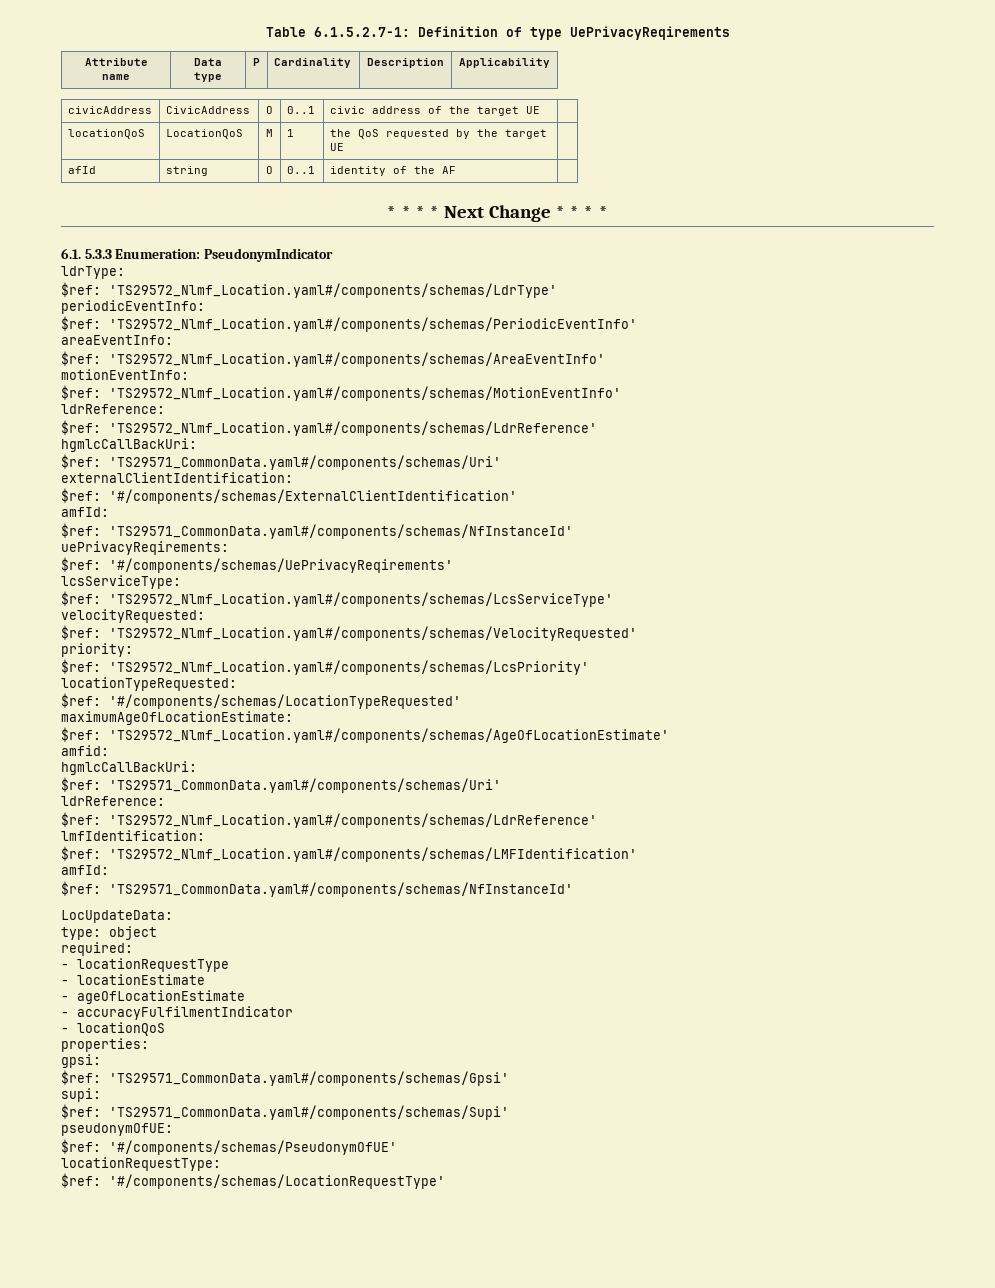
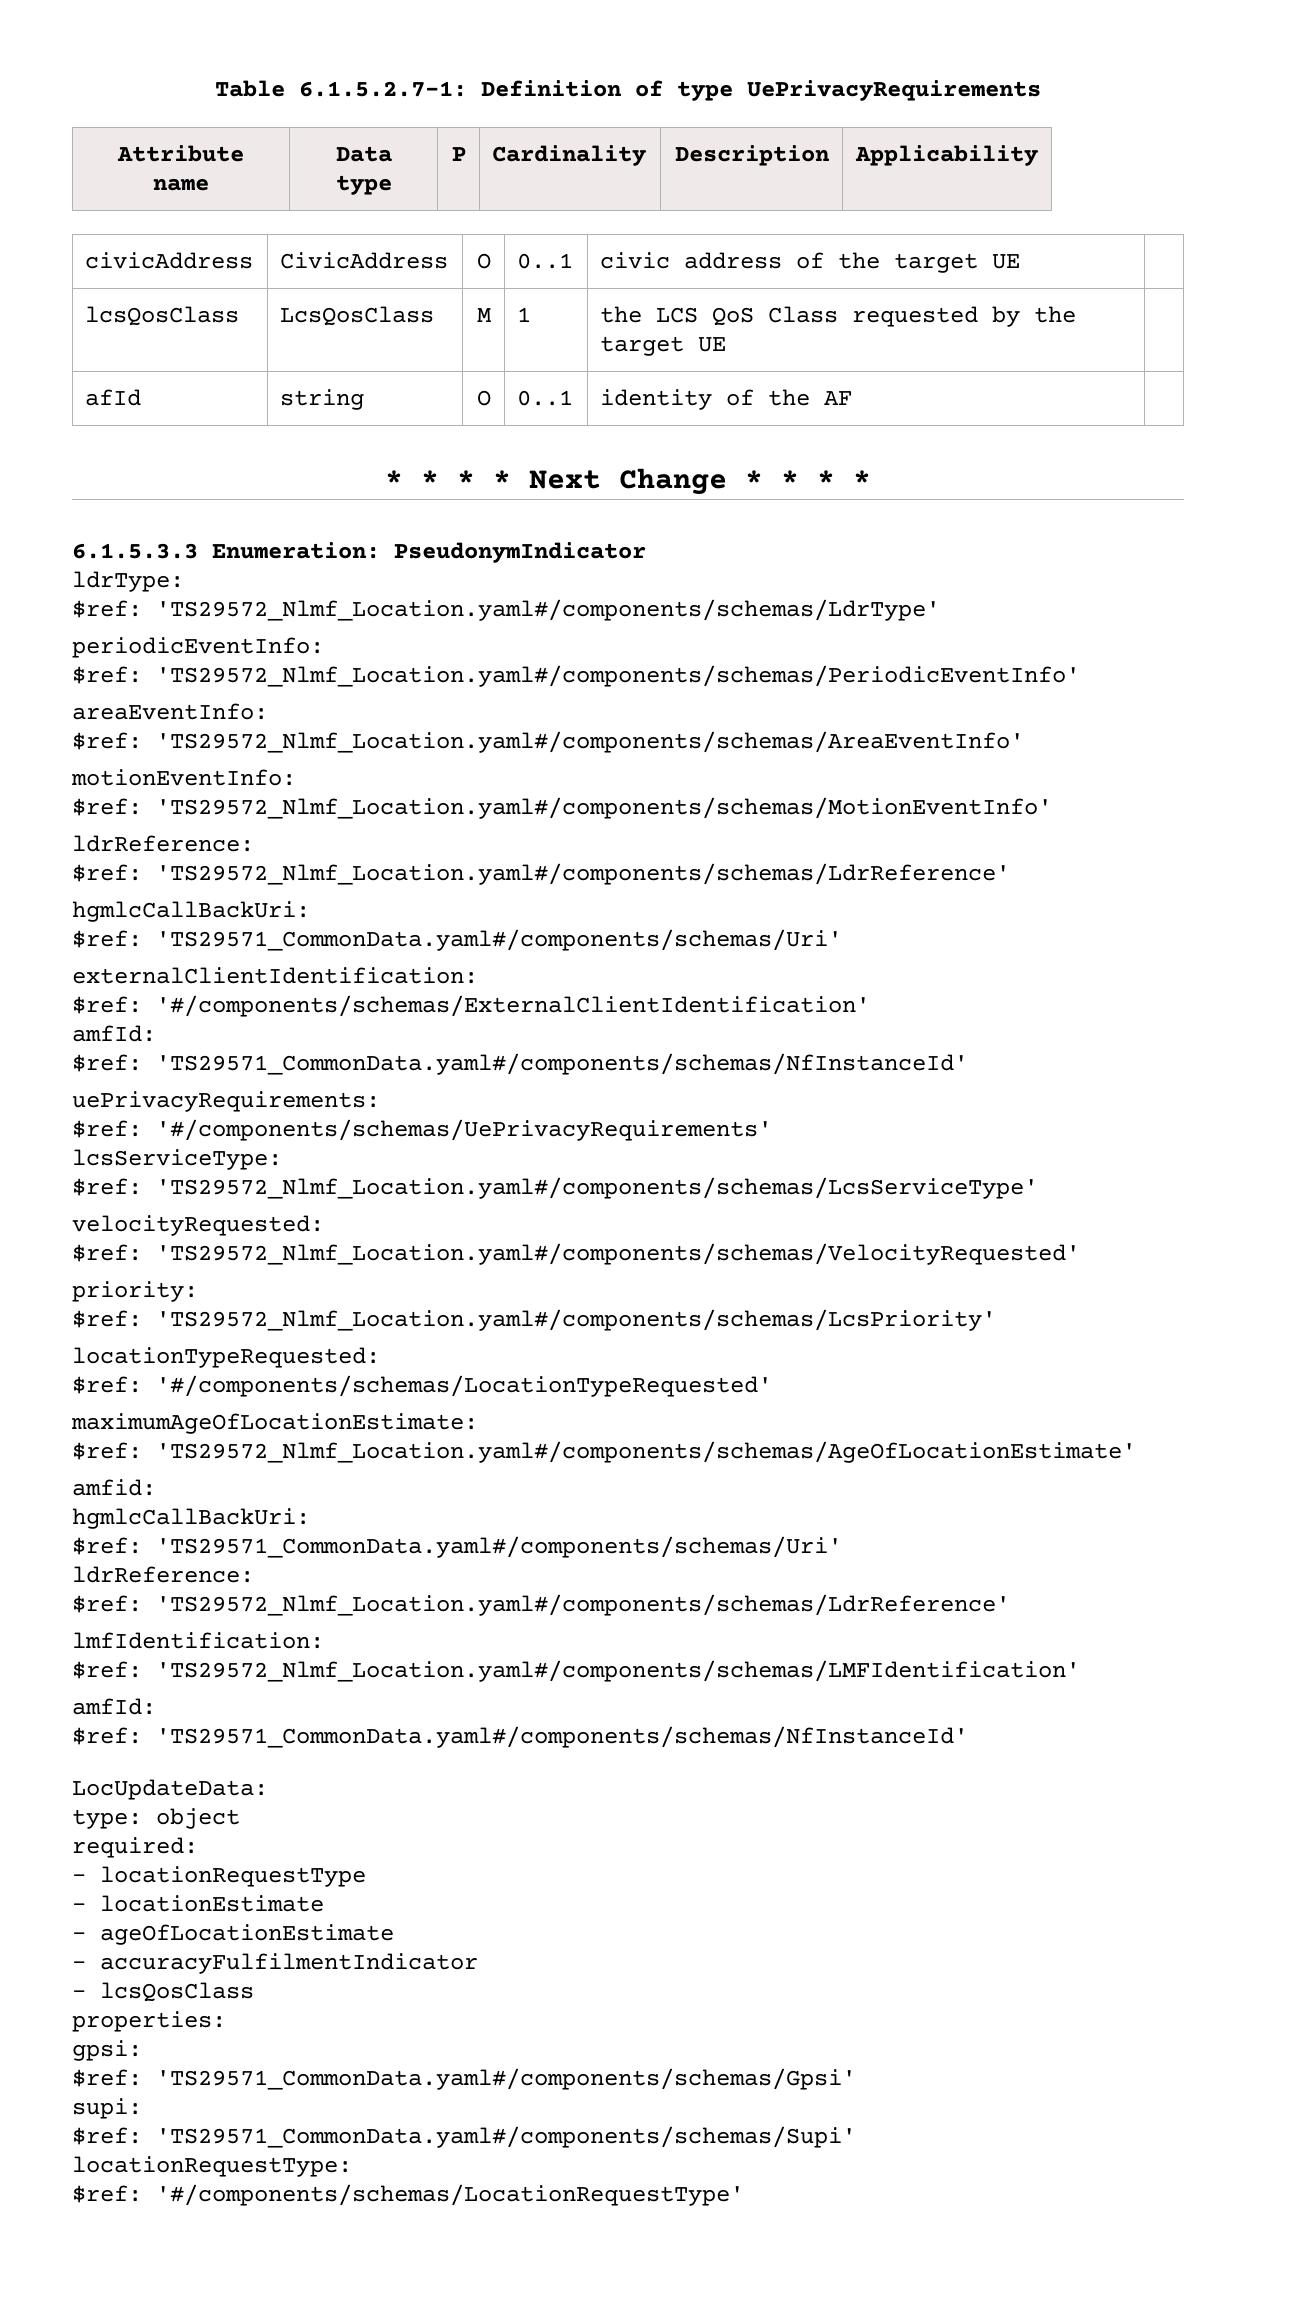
- Table 6.1.5.2.7-1: Definition of type UePrivacyReqirements
+ Table 6.1.5.2.7-1: Definition of type UePrivacyRequirements
- locationQoS | LocationQoS | M | 1 | the QoS requested by the target UE |
+ lcsQosClass | LcsQosClass | M | 1 | the LCS QoS Class requested by the target UE |
- 6.1. 5.3.3 Enumeration: PseudonymIndicator
+ 6.1.5.3.3 Enumeration: PseudonymIndicator
- uePrivacyReqirements:
- $ref: '#/components/schemas/UePrivacyReqirements'
+ uePrivacyRequirements:
+ $ref: '#/components/schemas/UePrivacyRequirements'
- - locationQoS
+ - lcsQosClass
- pseudonymOfUE:
- $ref: '#/components/schemas/PseudonymOfUE'

